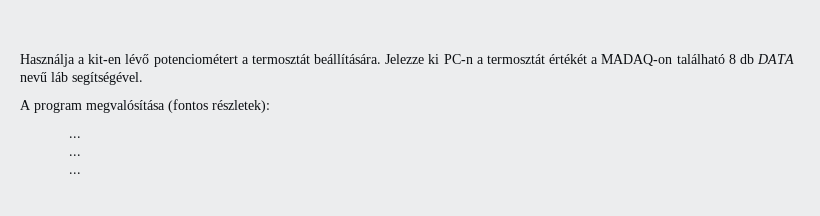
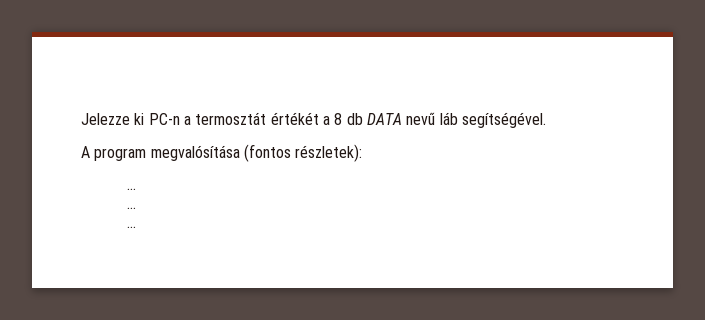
- Használja a kit-en lévő potenciométert a termosztát beállítására. Jelezze ki PC-n a termosztát értékét a MADAQ-on található 8 db DATA nevű láb segítségével.
+ Jelezze ki PC-n a termosztát értékét a 8 db DATA nevű láb segítségével.

